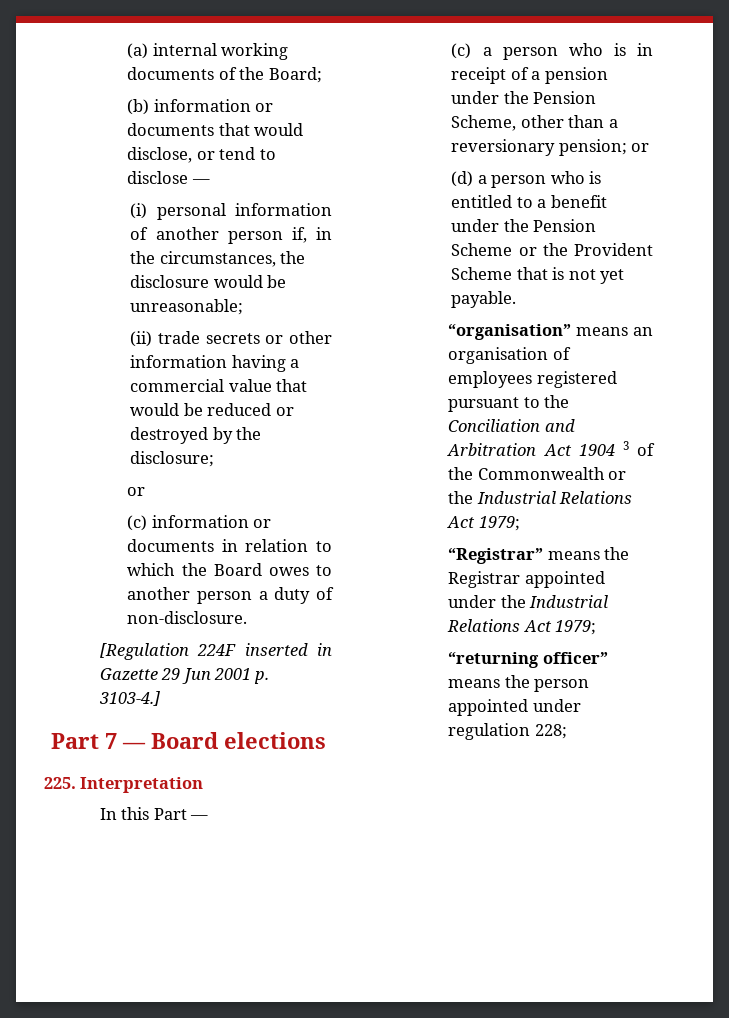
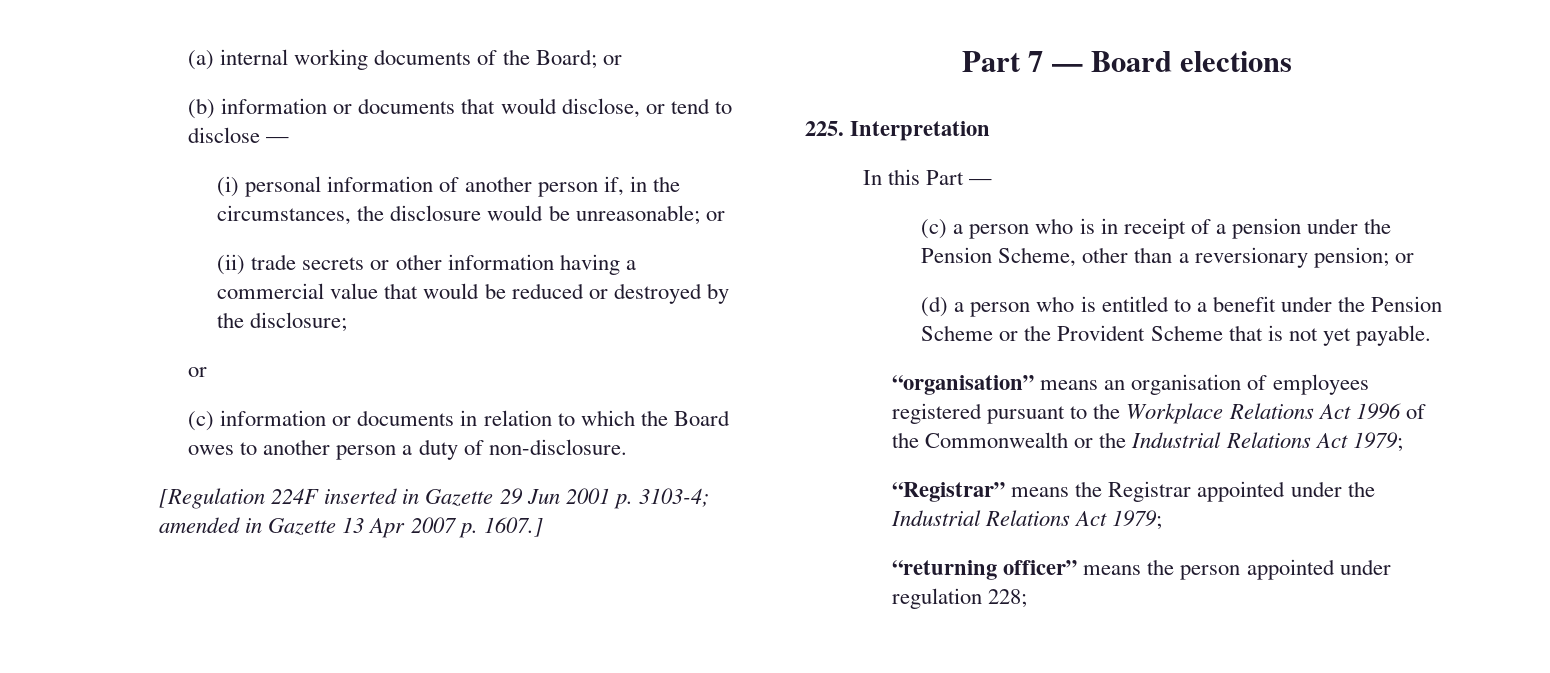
- (a) internal working documents of the Board;
+ (a) internal working documents of the Board; or
- (i) personal information of another person if, in the circumstances, the disclosure would be unreasonable;
+ (i) personal information of another person if, in the circumstances, the disclosure would be unreasonable; or
- [Regulation 224F inserted in Gazette 29 Jun 2001 p. 3103-4.]
+ [Regulation 224F inserted in Gazette 29 Jun 2001 p. 3103-4; amended in Gazette 13 Apr 2007 p. 1607.]
- “organisation” means an organisation of employees registered pursuant to the Conciliation and Arbitration Act 1904 3 of the Commonwealth or the Industrial Relations Act 1979;
+ “organisation” means an organisation of employees registered pursuant to the Workplace Relations Act 1996 of the Commonwealth or the Industrial Relations Act 1979;

